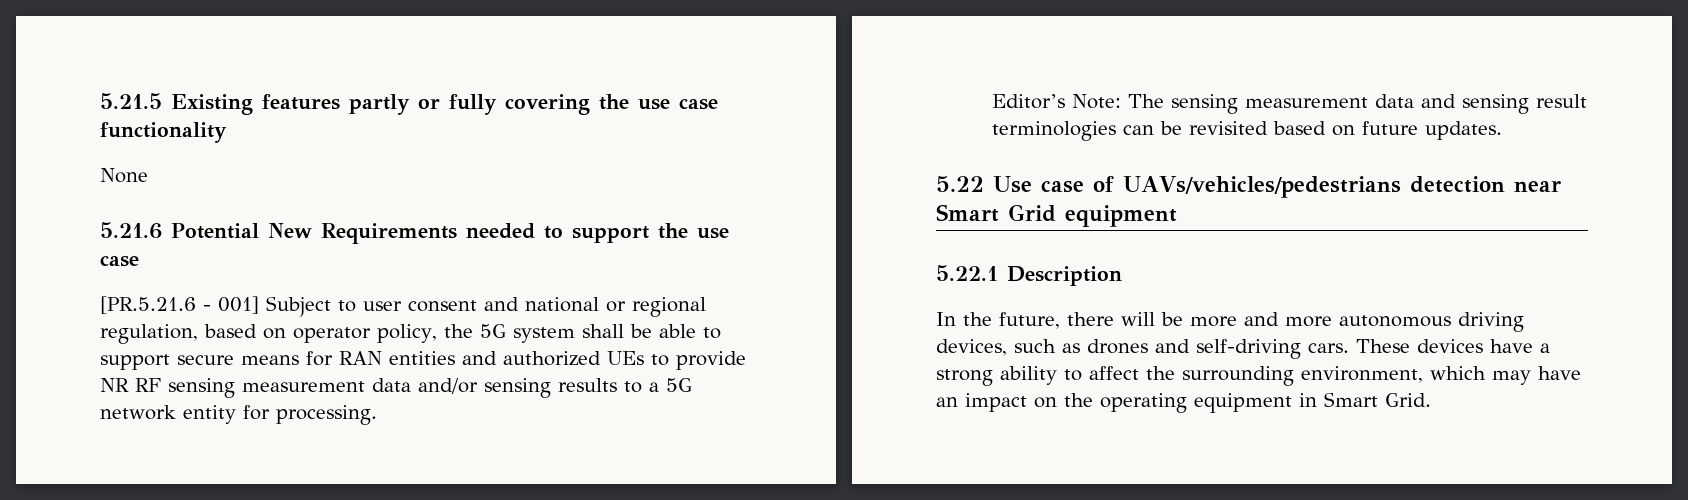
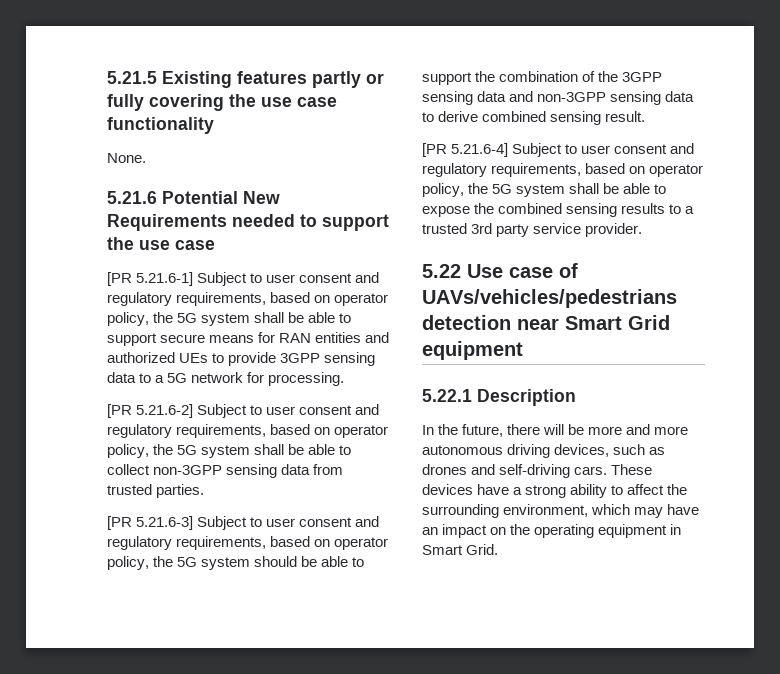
- None
+ None.
- [PR.5.21.6 - 001] Subject to user consent and national or regional regulation, based on operator policy, the 5G system shall be able to support secure means for RAN entities and authorized UEs to provide NR RF sensing measurement data and/or sensing results to a 5G network entity for processing.
- Editor’s Note: The sensing measurement data and sensing result terminologies can be revisited based on future updates.
+ [PR 5.21.6-1] Subject to user consent and regulatory requirements, based on operator policy, the 5G system shall be able to support secure means for RAN entities and authorized UEs to provide 3GPP sensing data to a 5G network for processing.
+ [PR 5.21.6-2] Subject to user consent and regulatory requirements, based on operator policy, the 5G system shall be able to collect non-3GPP sensing data from trusted parties.
+ [PR 5.21.6-3] Subject to user consent and regulatory requirements, based on operator policy, the 5G system should be able to support the combination of the 3GPP sensing data and non-3GPP sensing data to derive combined sensing result.
+ [PR 5.21.6-4] Subject to user consent and regulatory requirements, based on operator policy, the 5G system shall be able to expose the combined sensing results to a trusted 3rd party service provider.

